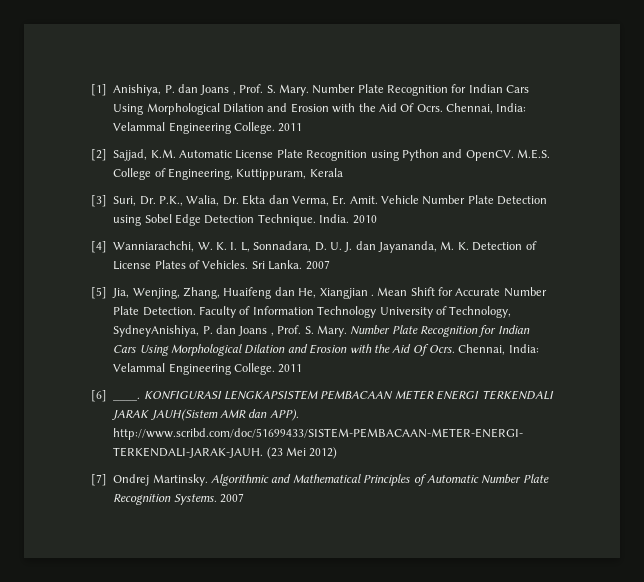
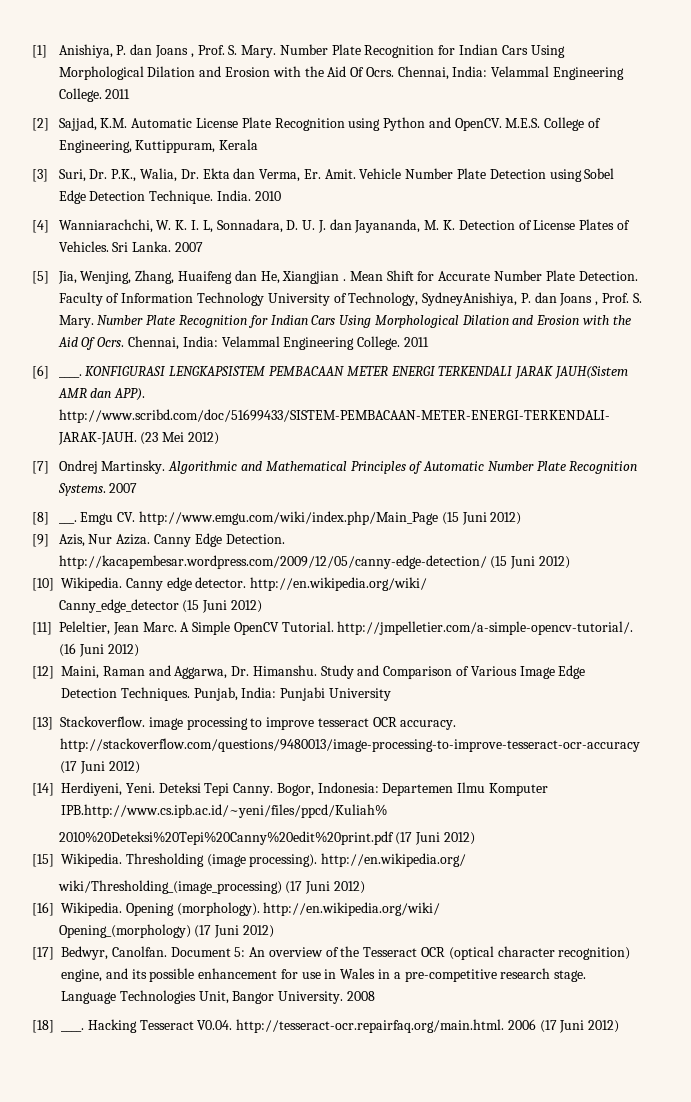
+ [8] ___. Emgu CV. http://www.emgu.com/wiki/index.php/Main_Page (15 Juni 2012)
+ [9] Azis, Nur Aziza. Canny Edge Detection. http://kacapembesar.wordpress.com/2009/12/05/canny-edge-detection/ (15 Juni 2012)
+ [10] Wikipedia. Canny edge detector. http://en.wikipedia.org/wiki/
+ Canny_edge_detector (15 Juni 2012)
+ [11] Peleltier, Jean Marc. A Simple OpenCV Tutorial. http://jmpelletier.com/a-simple-opencv-tutorial/. (16 Juni 2012)
+ [12] Maini, Raman and Aggarwa, Dr. Himanshu. Study and Comparison of Various Image Edge Detection Techniques. Punjab, India: Punjabi University
+ [13] Stackoverflow. image processing to improve tesseract OCR accuracy. http://stackoverflow.com/questions/9480013/image-processing-to-improve-tesseract-ocr-accuracy (17 Juni 2012)
+ [14] Herdiyeni, Yeni. Deteksi Tepi Canny. Bogor, Indonesia: Departemen Ilmu Komputer IPB.http://www.cs.ipb.ac.id/~yeni/files/ppcd/Kuliah%
+ 2010%20Deteksi%20Tepi%20Canny%20edit%20print.pdf (17 Juni 2012)
+ [15] Wikipedia. Thresholding (image processing). http://en.wikipedia.org/
+ wiki/Thresholding_(image_processing) (17 Juni 2012)
+ [16] Wikipedia. Opening (morphology). http://en.wikipedia.org/wiki/
+ Opening_(morphology) (17 Juni 2012)
+ [17] Bedwyr, Canolfan. Document 5: An overview of the Tesseract OCR (optical character recognition) engine, and its possible enhancement for use in Wales in a pre-competitive research stage. Language Technologies Unit, Bangor University. 2008
+ [18] ____. Hacking Tesseract V0.04. http://tesseract-ocr.repairfaq.org/main.html. 2006 (17 Juni 2012)

